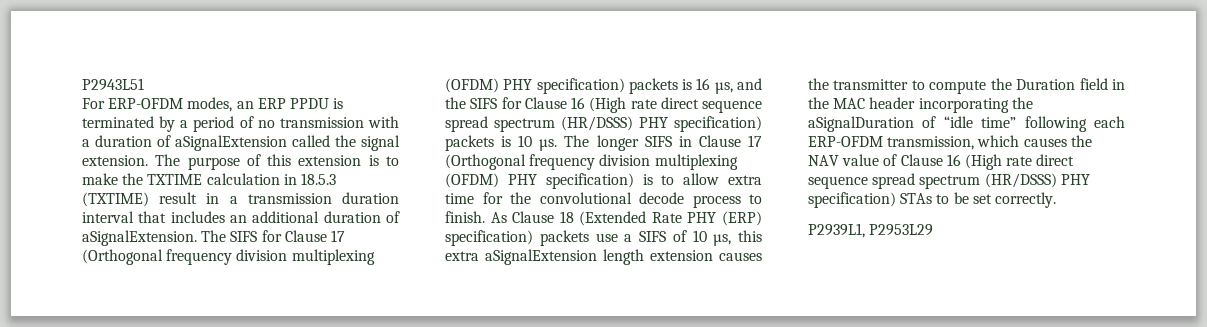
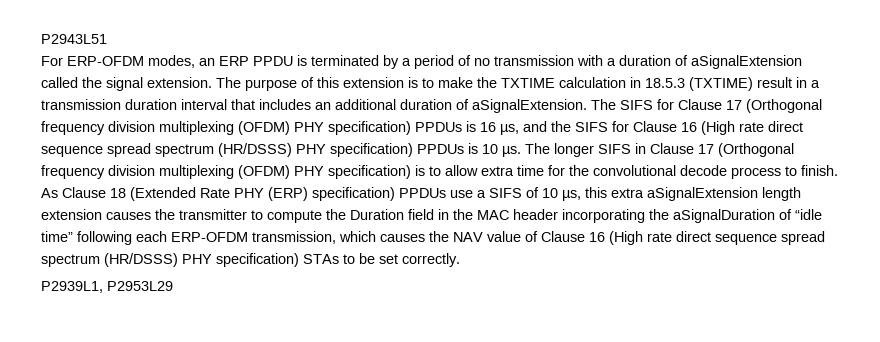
- The SIFS for Clause 17 (Orthogonal frequency division multiplexing (OFDM) PHY specification) packets is 16 µs, and the SIFS for Clause 16 (High rate direct sequence spread spectrum (HR/DSSS) PHY specification) packets is 10 µs.
+ The SIFS for Clause 17 (Orthogonal frequency division multiplexing (OFDM) PHY specification) PPDUs is 16 µs, and the SIFS for Clause 16 (High rate direct sequence spread spectrum (HR/DSSS) PHY specification) PPDUs is 10 µs.
- As Clause 18 (Extended Rate PHY (ERP) specification) packets use a SIFS of 10 µs, this extra aSignalExtension length extension causes the transmitter to compute the Duration field in the MAC header incorporating the aSignalDuration of “idle time” following each ERP-OFDM transmission, which causes the NAV value of Clause 16 (High rate direct sequence spread spectrum (HR/DSSS) PHY specification) STAs to be set correctly.
+ As Clause 18 (Extended Rate PHY (ERP) specification) PPDUs use a SIFS of 10 µs, this extra aSignalExtension length extension causes the transmitter to compute the Duration field in the MAC header incorporating the aSignalDuration of “idle time” following each ERP-OFDM transmission, which causes the NAV value of Clause 16 (High rate direct sequence spread spectrum (HR/DSSS) PHY specification) STAs to be set correctly.

